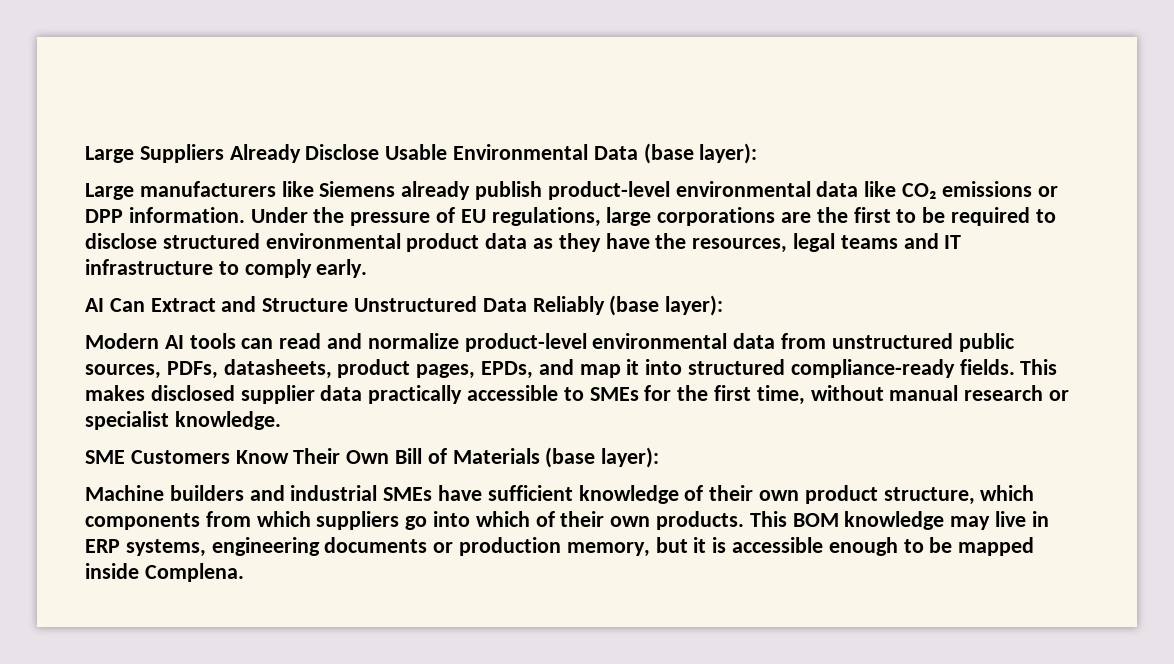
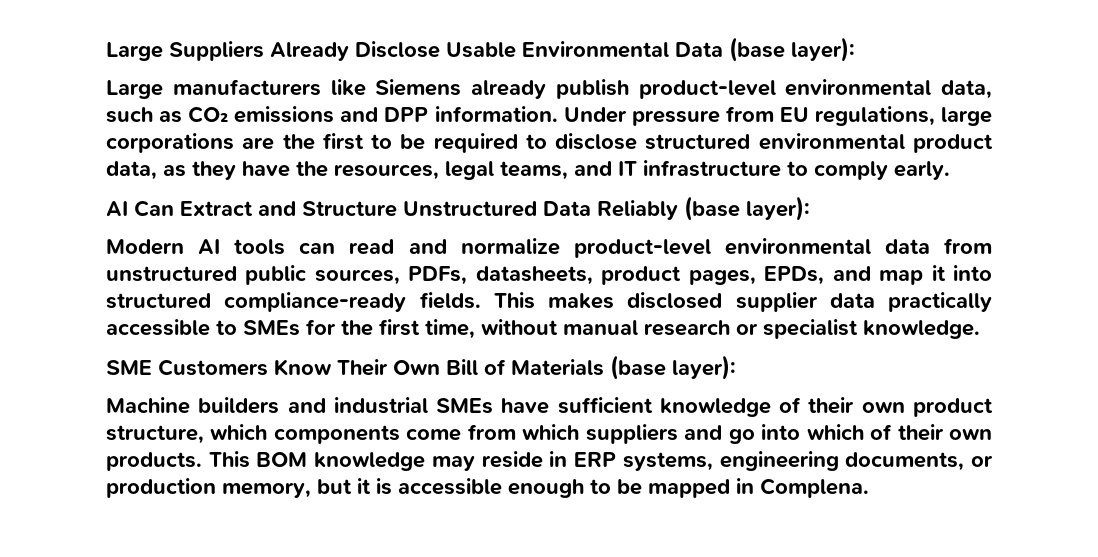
- Large manufacturers like Siemens already publish product-level environmental data like CO₂ emissions or DPP information.
+ Large manufacturers like Siemens already publish product-level environmental data, such as CO₂ emissions and DPP information.
- Under the pressure of EU regulations, large corporations are the first to be required to disclose structured environmental product data as they have the resources, legal teams and IT infrastructure to comply early.
+ Under pressure from EU regulations, large corporations are the first to be required to disclose structured environmental product data, as they have the resources, legal teams, and IT infrastructure to comply early.
- Machine builders and industrial SMEs have sufficient knowledge of their own product structure, which components from which suppliers go into which of their own products.
+ Machine builders and industrial SMEs have sufficient knowledge of their own product structure, which components come from which suppliers and go into which of their own products.
- This BOM knowledge may live in ERP systems, engineering documents or production memory, but it is accessible enough to be mapped inside Complena.
+ This BOM knowledge may reside in ERP systems, engineering documents, or production memory, but it is accessible enough to be mapped in Complena.

